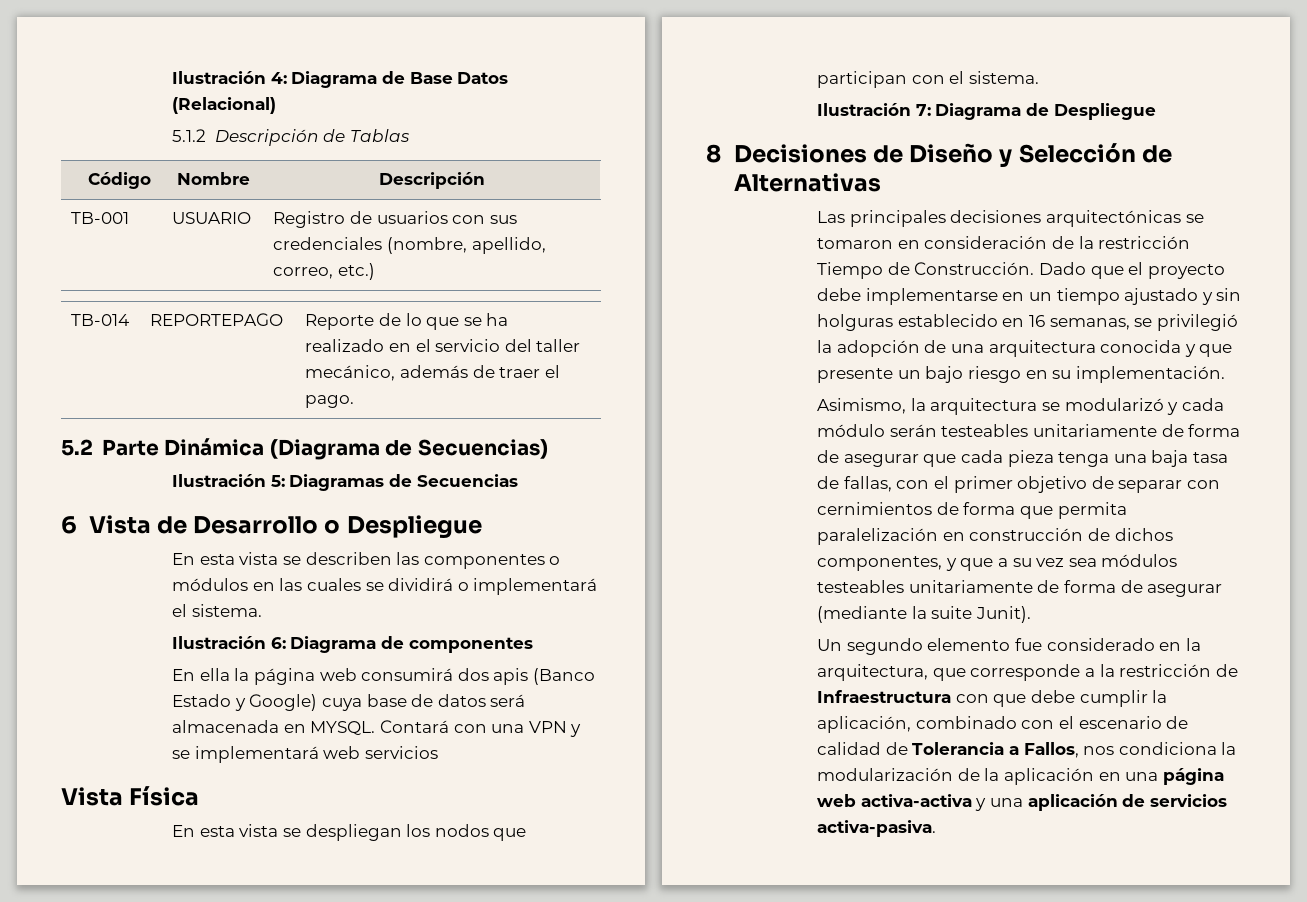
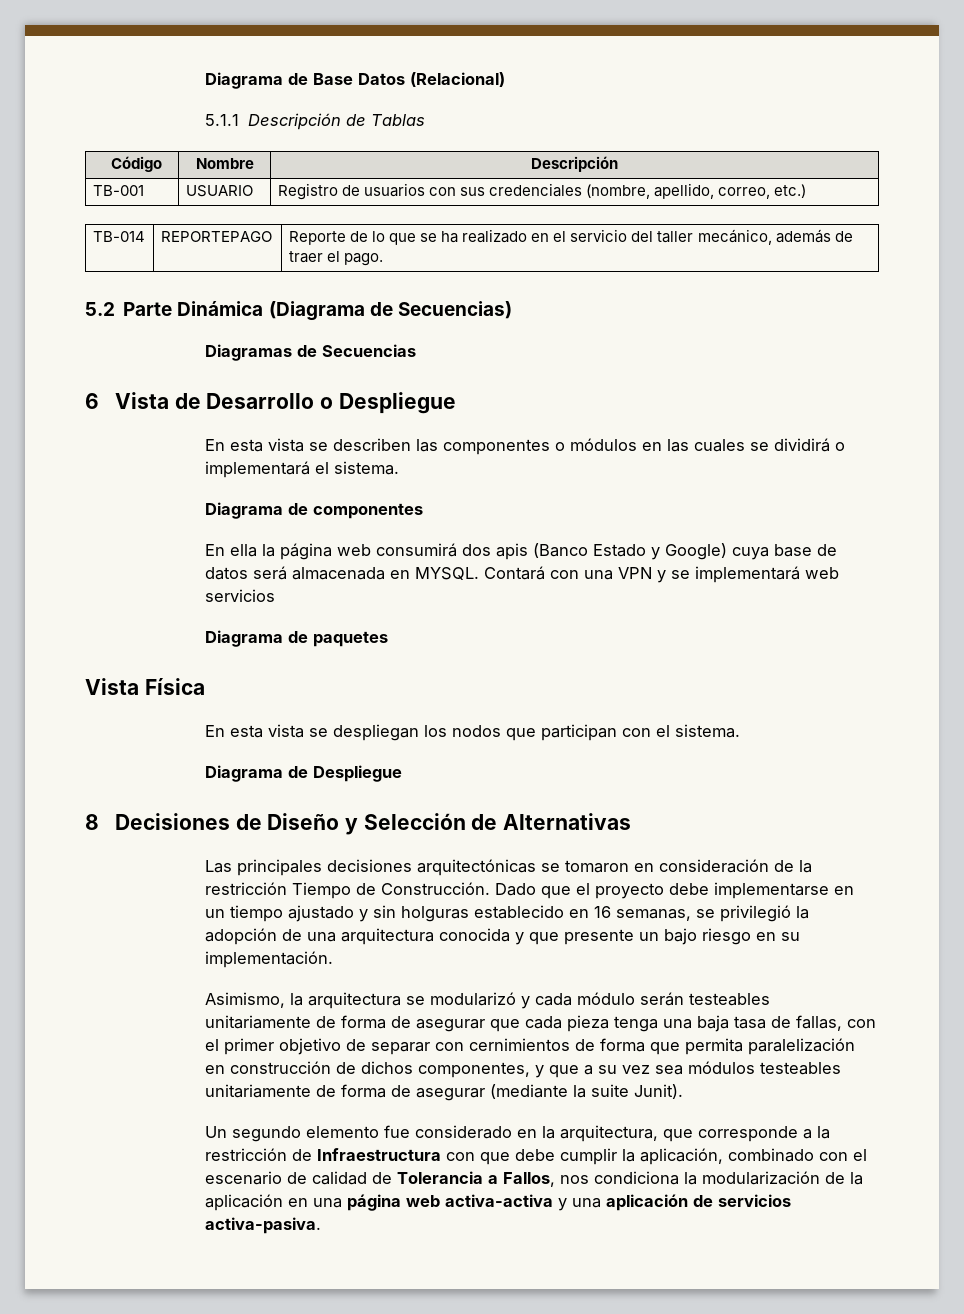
- Ilustración 4: Diagrama de Base Datos (Relacional)
+ Diagrama de Base Datos (Relacional)
- 5.1.2 Descripción de Tablas
+ 5.1.1 Descripción de Tablas
- Ilustración 5: Diagramas de Secuencias
+ Diagramas de Secuencias
- Ilustración 6: Diagrama de componentes
+ Diagrama de componentes
+ Diagrama de paquetes
- Ilustración 7: Diagrama de Despliegue
+ Diagrama de Despliegue

